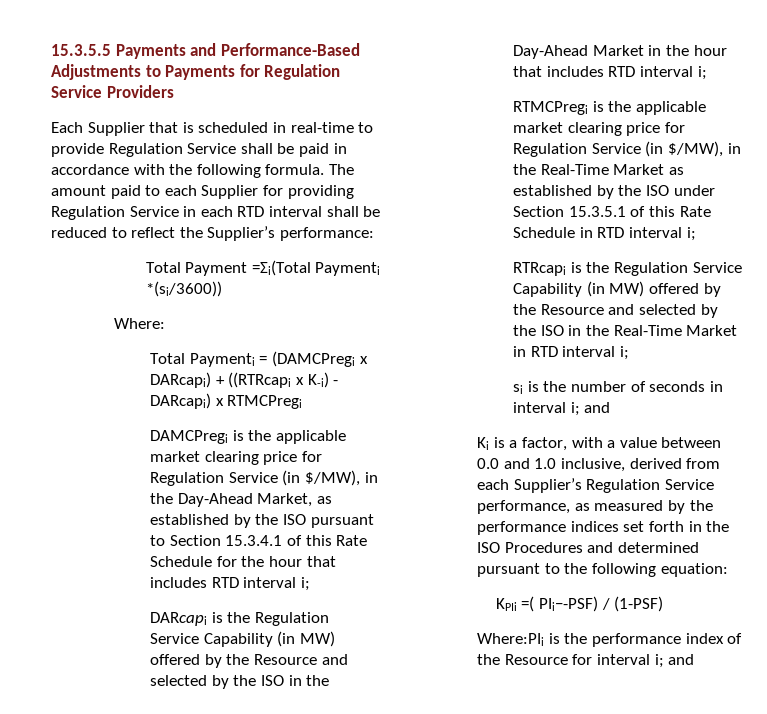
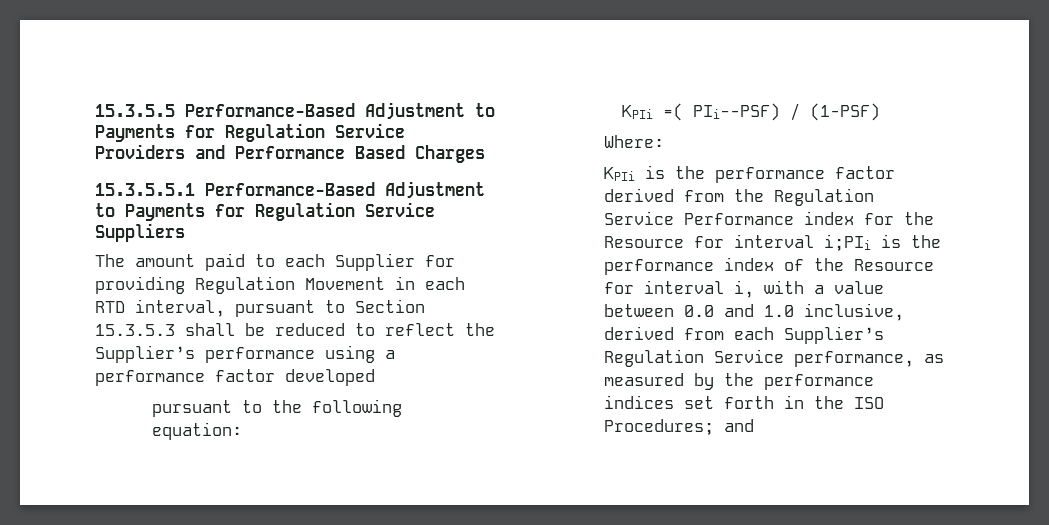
- 15.3.5.5 Payments and Performance-Based Adjustments to Payments for Regulation Service Providers
- Each Supplier that is scheduled in real-time to provide Regulation Service shall be paid in accordance with the following formula. The amount paid to each Supplier for providing Regulation Service in each RTD interval shall be reduced to reflect the Supplier’s performance:
- Total Payment =Σi(Total Paymenti *(si/3600))
+ 15.3.5.5 Performance-Based Adjustment to Payments for Regulation Service Providers and Performance Based Charges
+ 15.3.5.5.1 Performance-Based Adjustment to Payments for Regulation Service Suppliers
+ The amount paid to each Supplier for providing Regulation Movement in each RTD interval, pursuant to Section 15.3.5.3 shall be reduced to reflect the Supplier’s performance using a performance factor developed
+ pursuant to the following equation:
+ KPIi =( PIi−-PSF) / (1-PSF)
  Where:
- Total Paymenti = (DAMCPregi x DARcapi) + ((RTRcapi x K-i) - DARcapi) x RTMCPregi
- DAMCPregi is the applicable market clearing price for Regulation Service (in $/MW), in the Day-Ahead Market, as established by the ISO pursuant to Section 15.3.4.1 of this Rate Schedule for the hour that includes RTD interval i;
- DARcapi is the Regulation Service Capability (in MW) offered by the Resource and selected by the ISO in the Day-Ahead Market in the hour that includes RTD interval i;
- RTMCPregi is the applicable market clearing price for Regulation Service (in $/MW), in the Real-Time Market as established by the ISO under Section 15.3.5.1 of this Rate Schedule in RTD interval i;
- RTRcapi is the Regulation Service Capability (in MW) offered by the Resource and selected by the ISO in the Real-Time Market in RTD interval i;
- si is the number of seconds in interval i; and
- Ki is a factor, with a value between 0.0 and 1.0 inclusive, derived from each Supplier’s Regulation Service performance, as measured by the performance indices set forth in the ISO Procedures and determined pursuant to the following equation:
- KPIi =( PIi−-PSF) / (1-PSF)
- Where:PIi is the performance index of the Resource for interval i; and
+ KPIi is the performance factor derived from the Regulation Service Performance index for the Resource for interval i;PIi is the performance index of the Resource for interval i, with a value between 0.0 and 1.0 inclusive, derived from each Supplier’s Regulation Service performance, as measured by the performance indices set forth in the ISO Procedures; and

